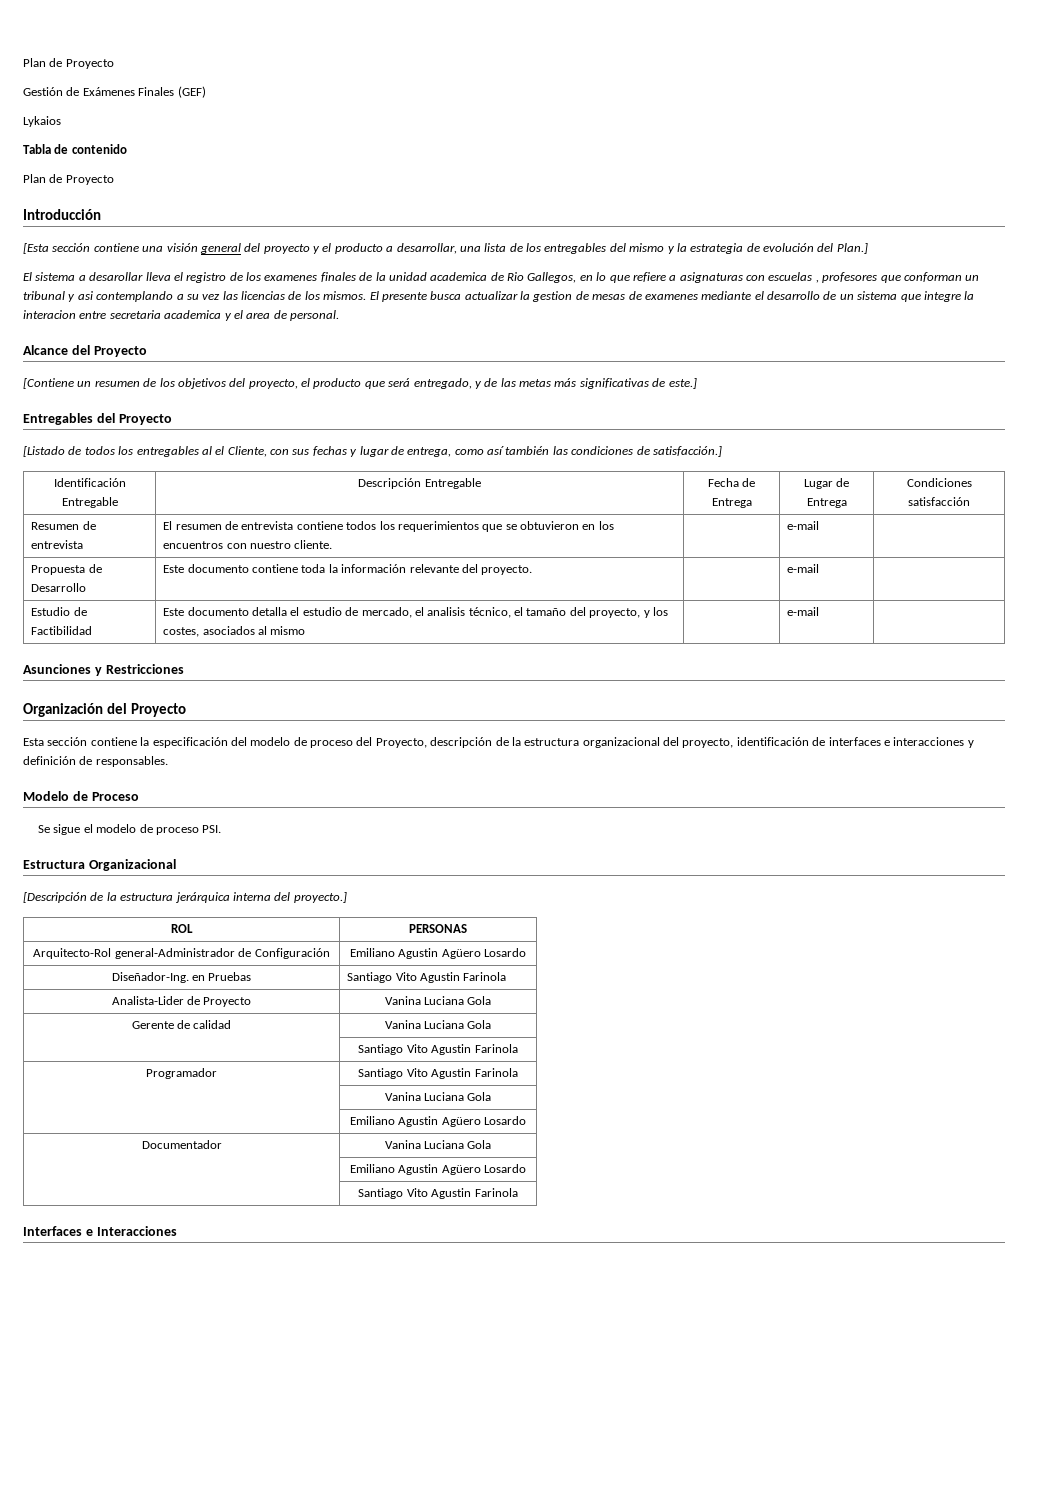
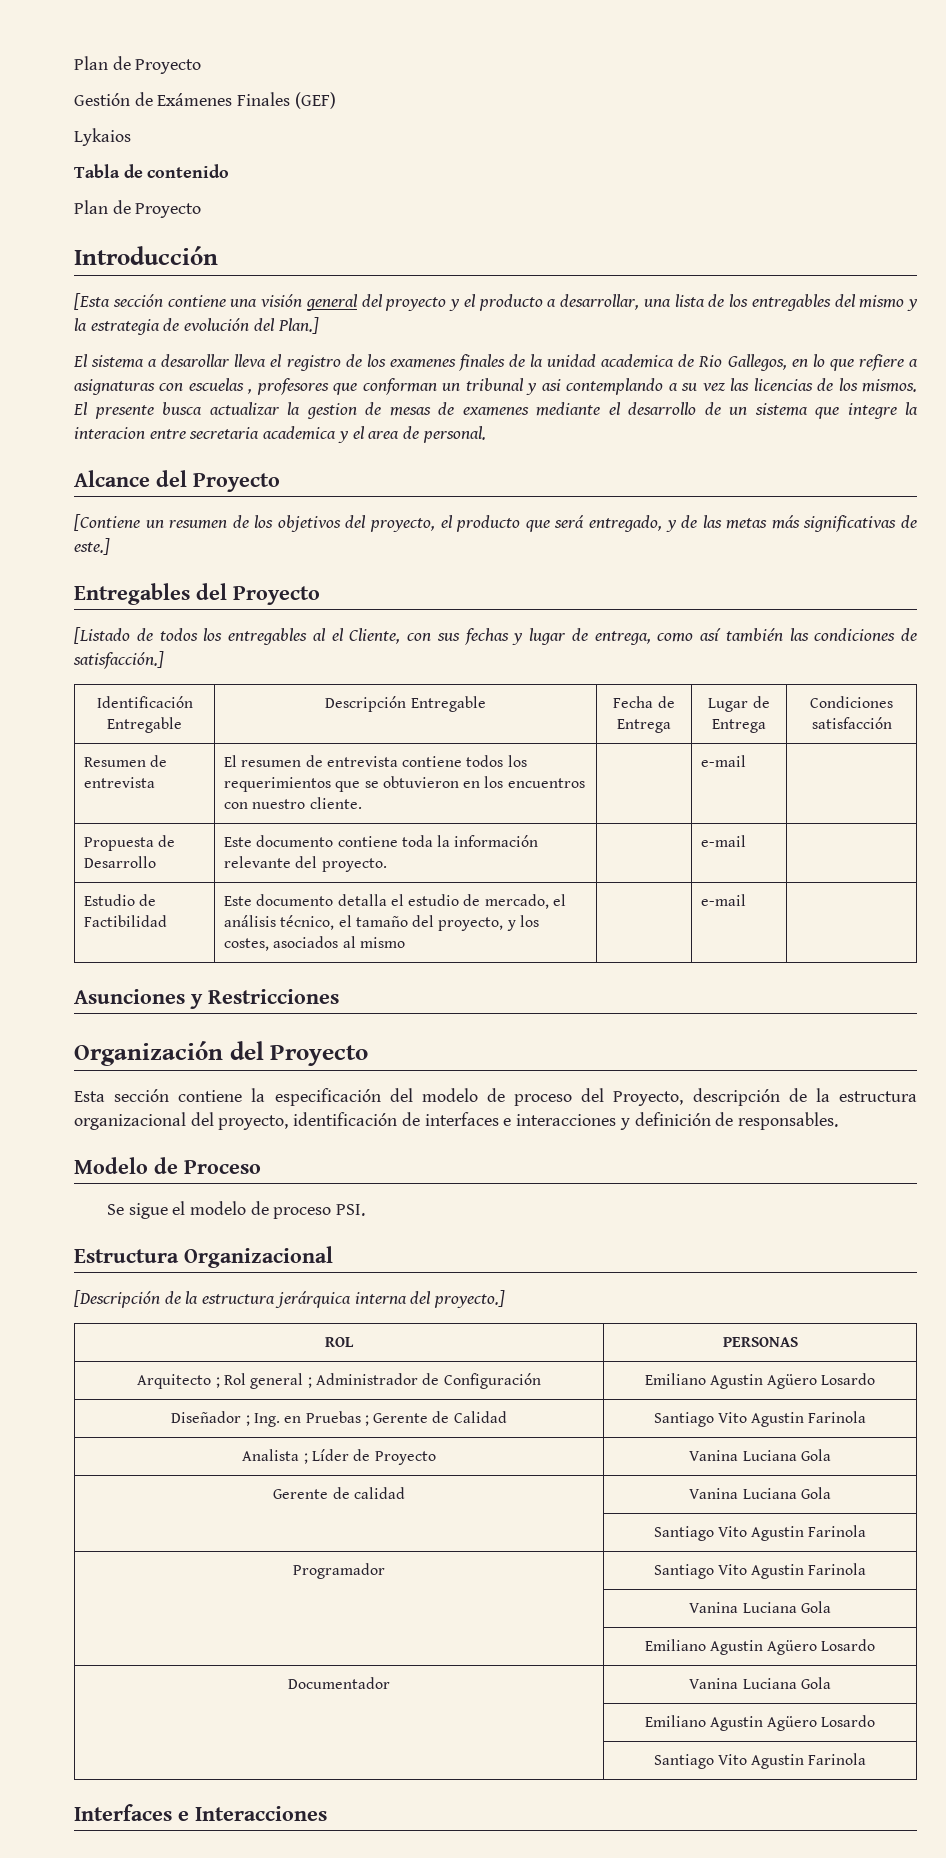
- Estudio de Factibilidad | Este documento detalla el estudio de mercado, el analisis técnico, el tamaño del proyecto, y los costes, asociados al mismo | | e-mail |
+ Estudio de Factibilidad | Este documento detalla el estudio de mercado, el análisis técnico, el tamaño del proyecto, y los costes, asociados al mismo | | e-mail |
- Arquitecto-Rol general-Administrador de Configuración | Emiliano Agustin Agüero Losardo
+ Arquitecto ; Rol general ; Administrador de Configuración | Emiliano Agustin Agüero Losardo
- Diseñador-Ing. en Pruebas | Santiago Vito Agustin Farinola
- Analista-Lider de Proyecto | Vanina Luciana Gola
+ Diseñador ; Ing. en Pruebas ; Gerente de Calidad | Santiago Vito Agustin Farinola
+ Analista ; Líder de Proyecto | Vanina Luciana Gola

